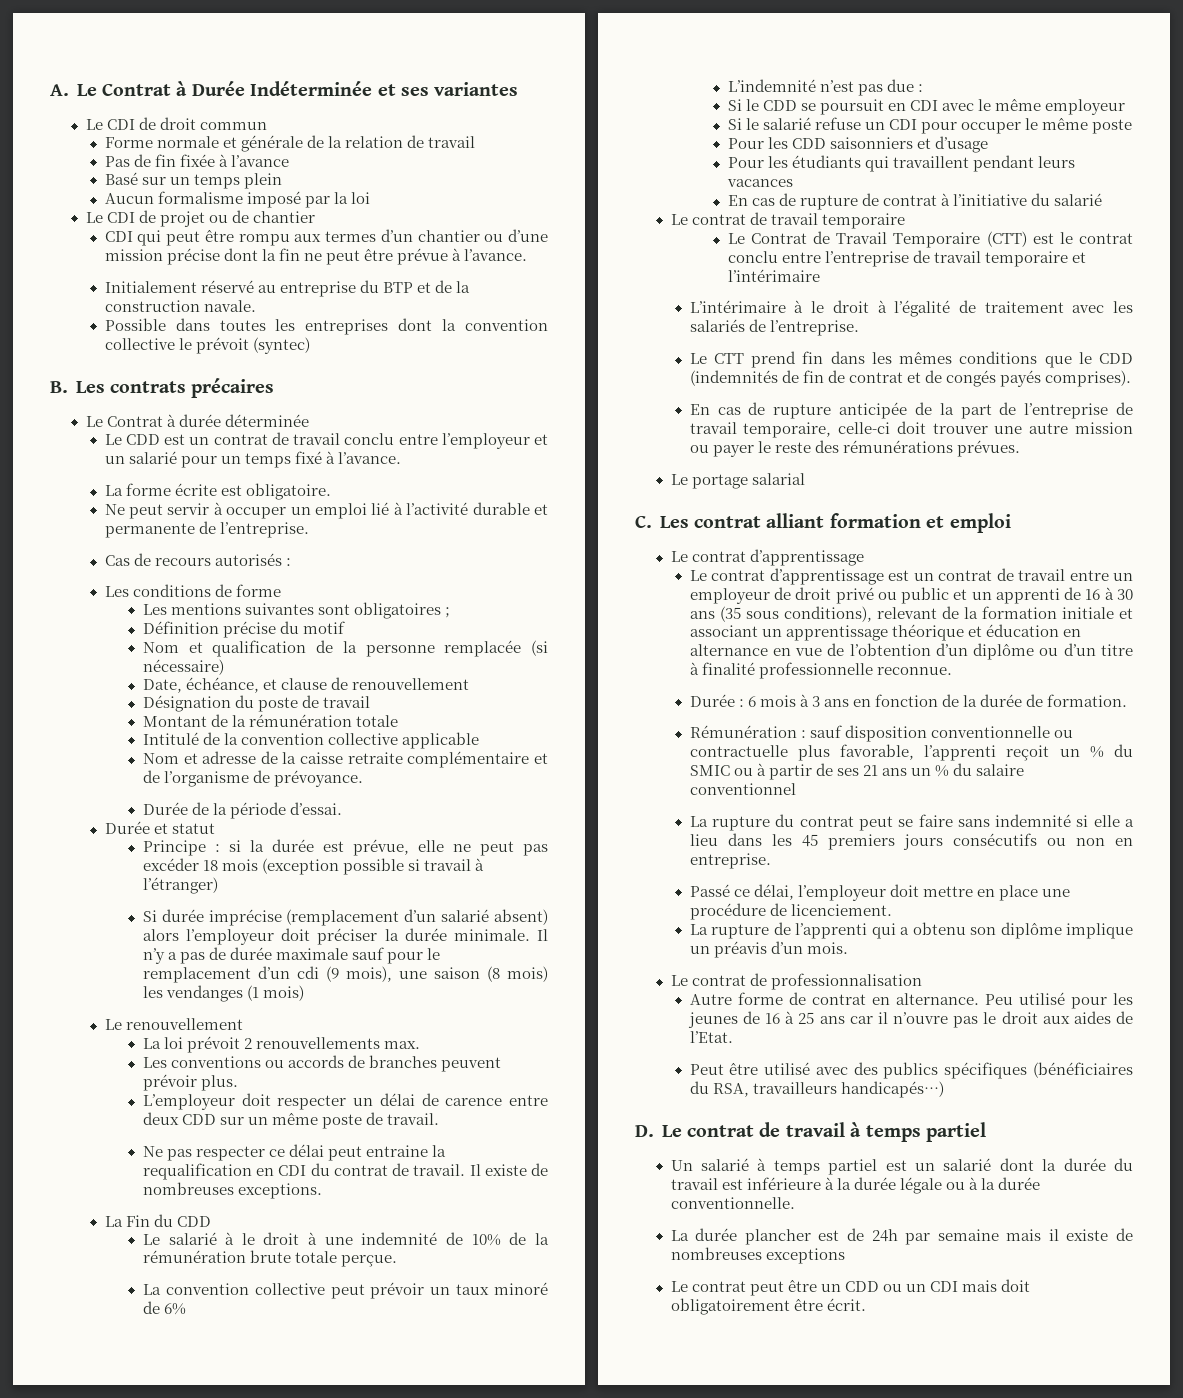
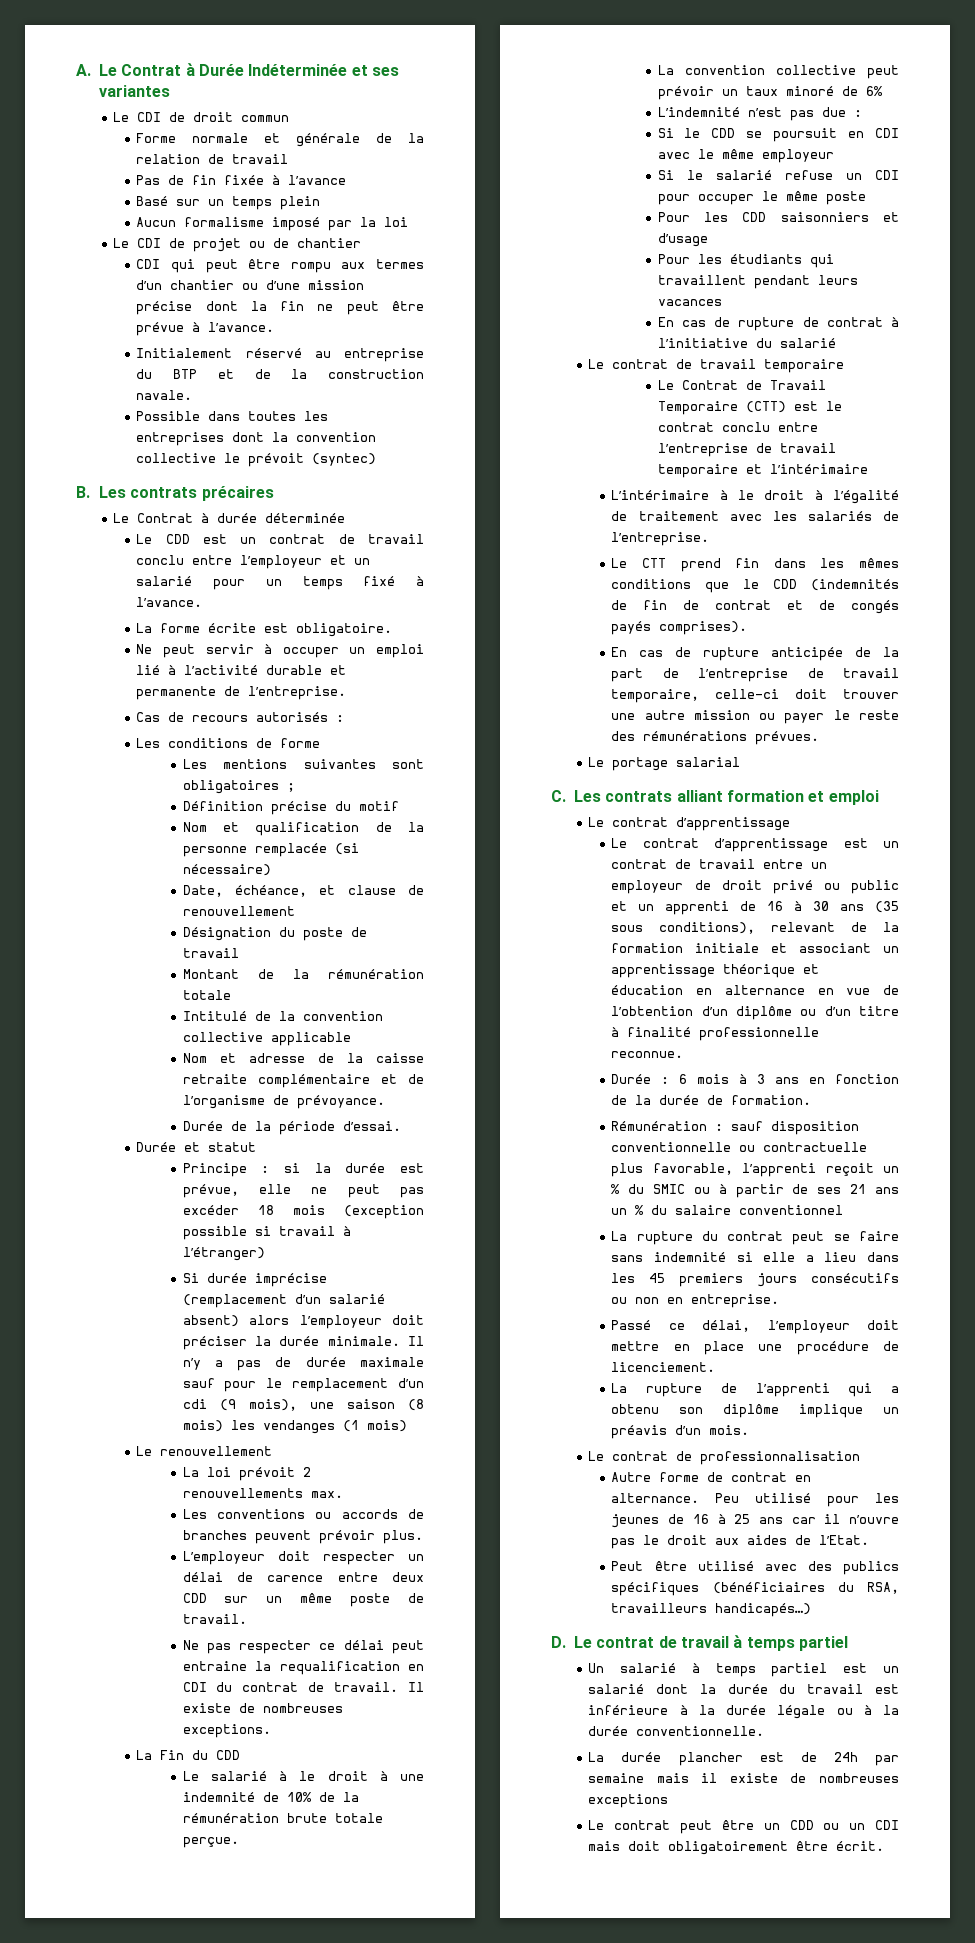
- C. Les contrat alliant formation et emploi
+ C. Les contrats alliant formation et emploi

